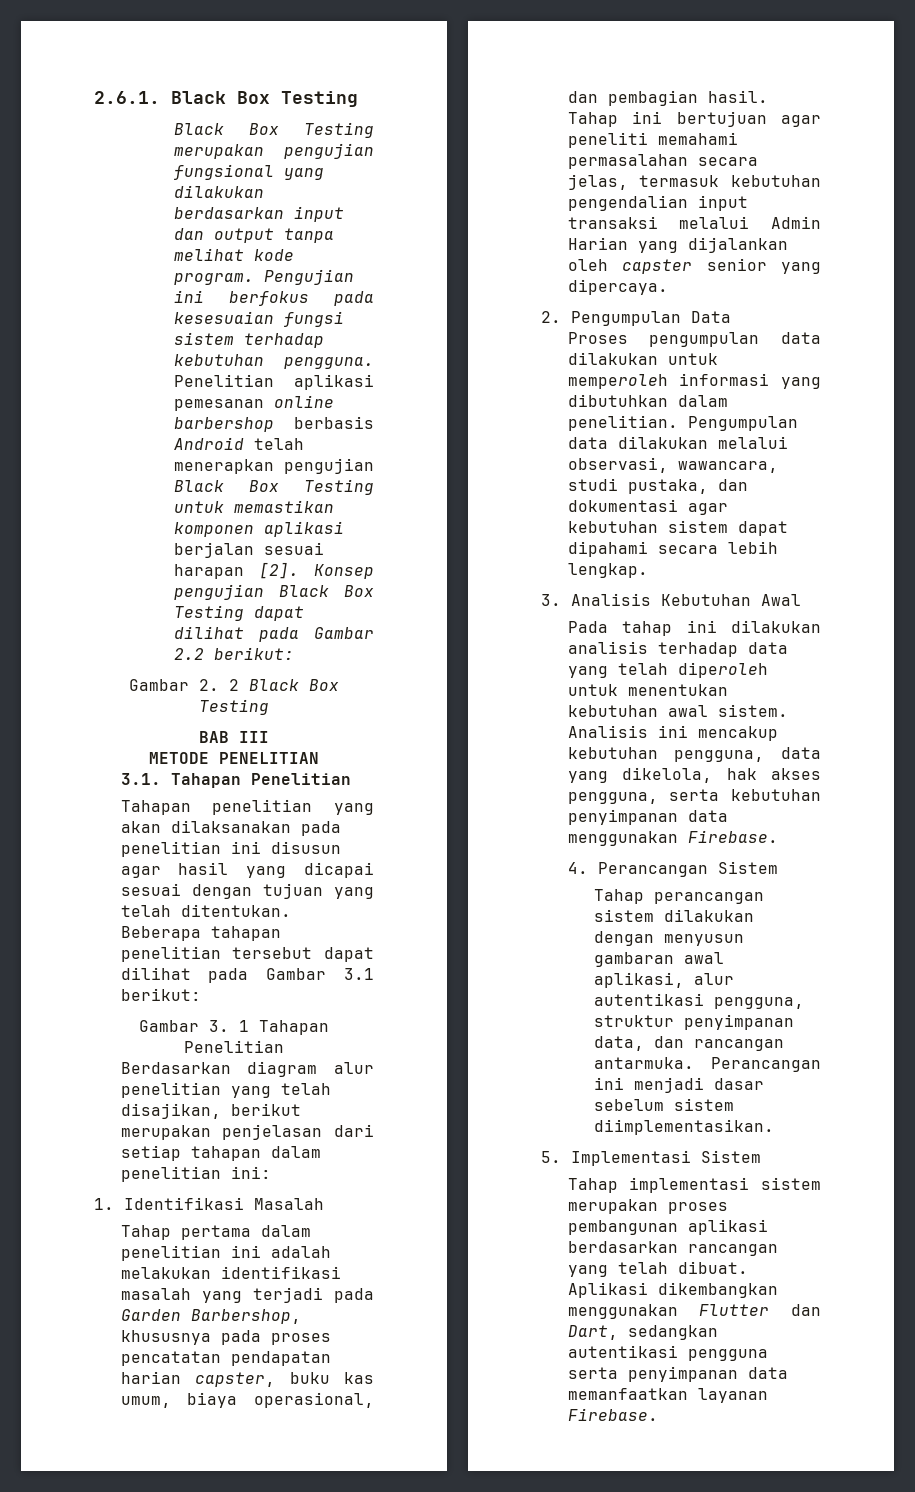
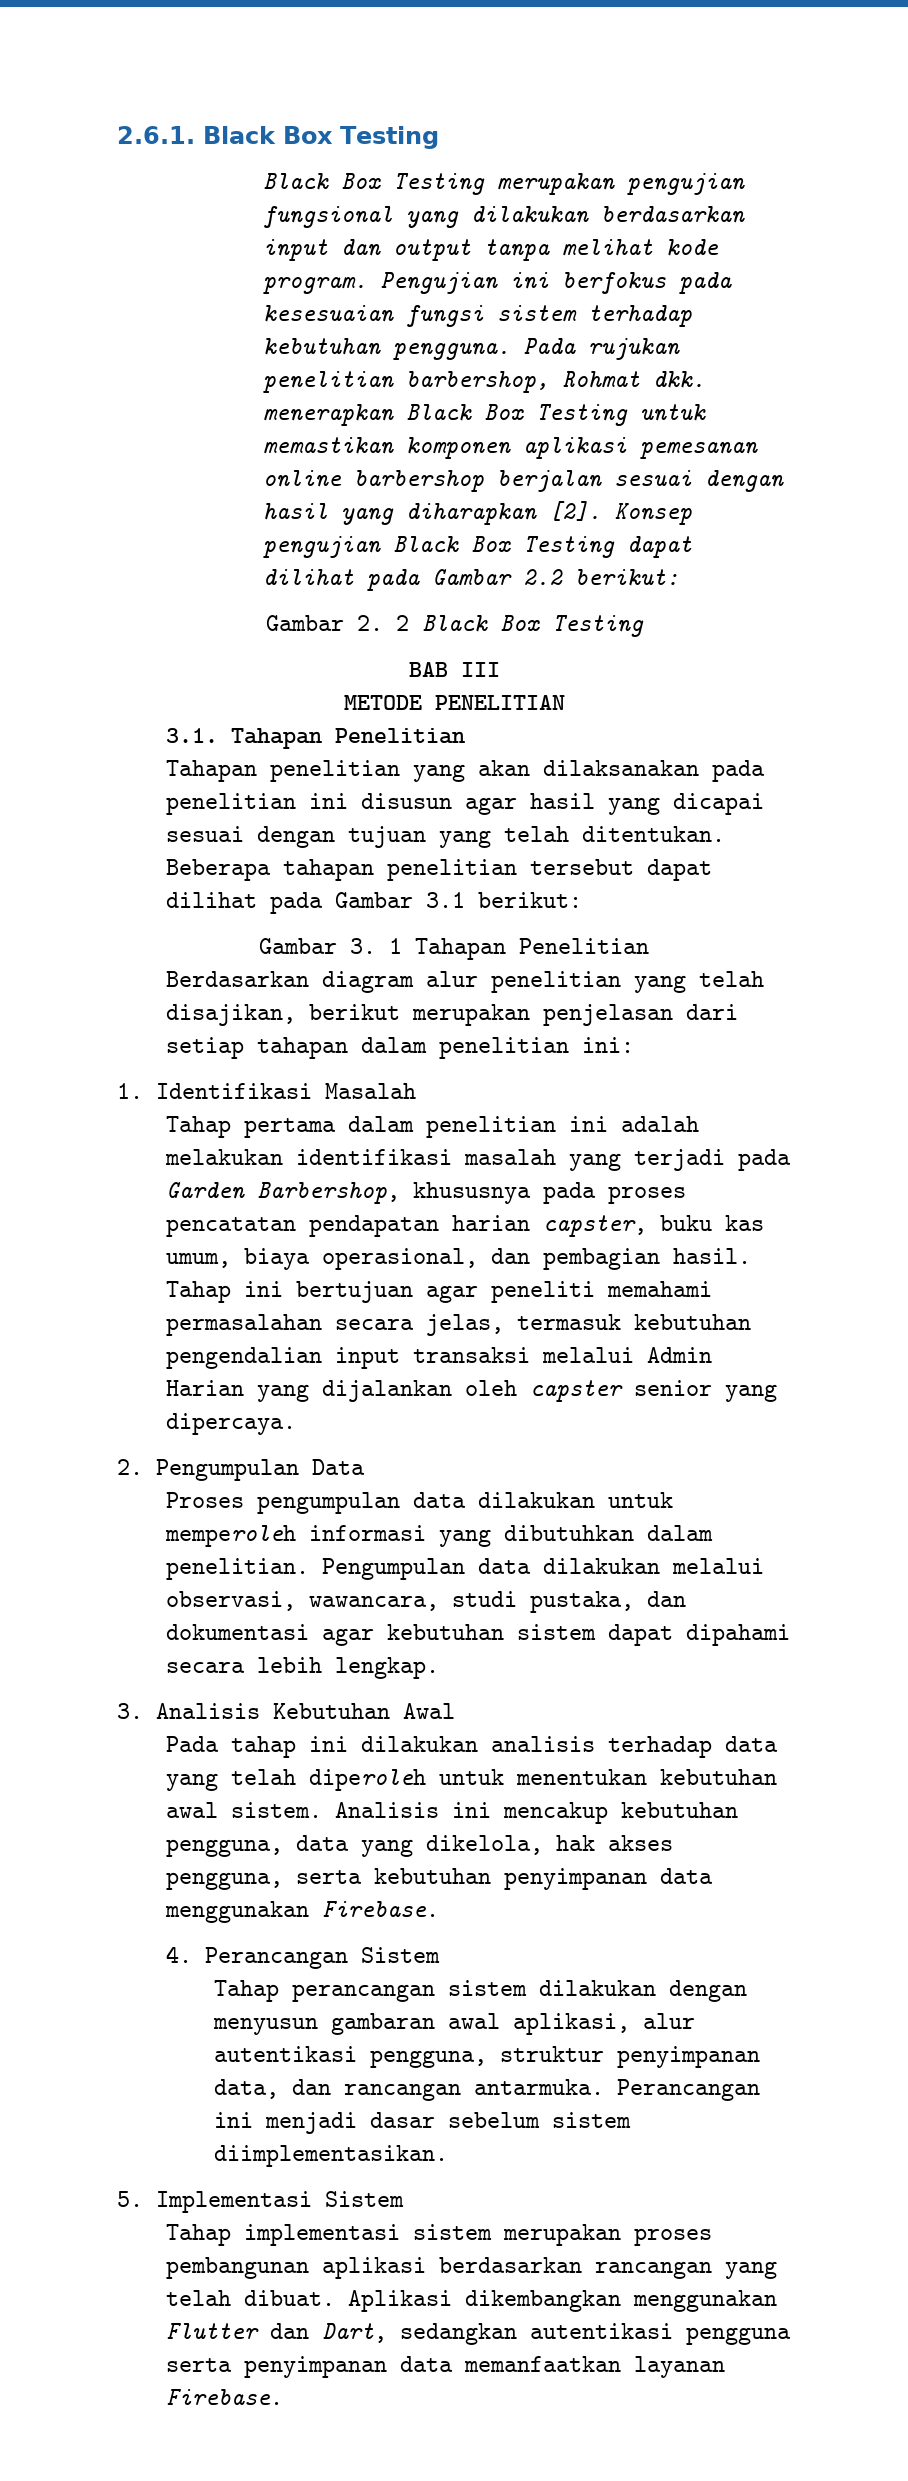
- Penelitian aplikasi pemesanan online barbershop berbasis Android telah menerapkan pengujian Black Box Testing untuk memastikan komponen aplikasi berjalan sesuai harapan [2].
+ Pada rujukan penelitian barbershop, Rohmat dkk. menerapkan Black Box Testing untuk memastikan komponen aplikasi pemesanan online barbershop berjalan sesuai dengan hasil yang diharapkan [2].

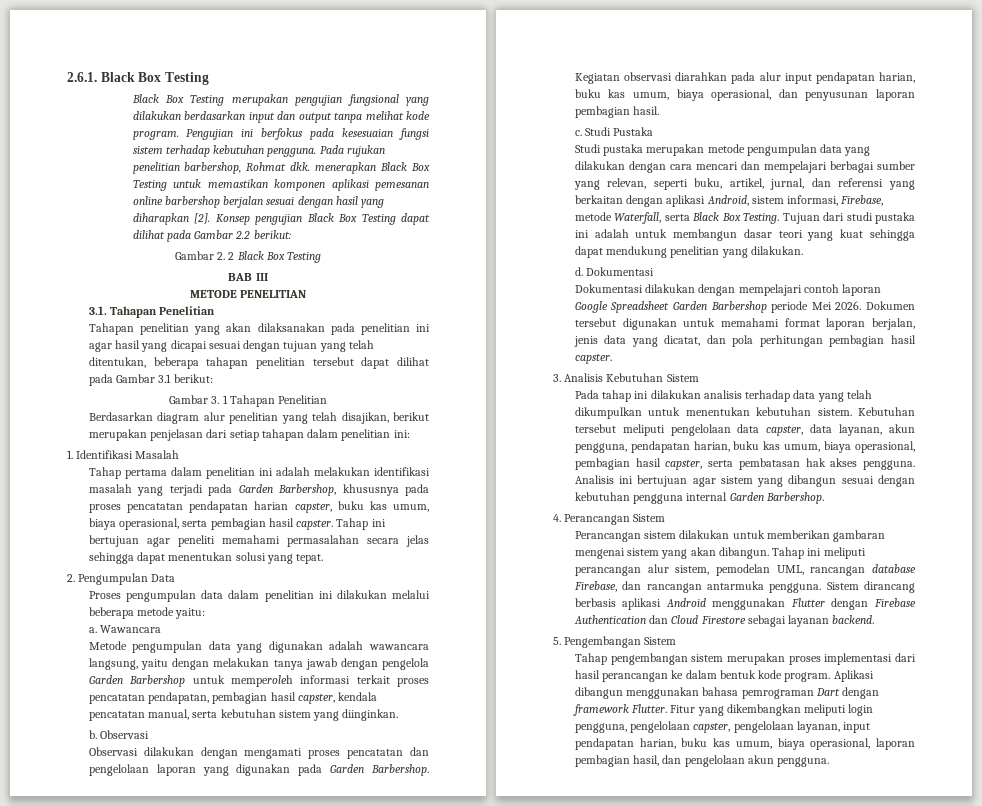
- Tahapan penelitian yang akan dilaksanakan pada penelitian ini disusun agar hasil yang dicapai sesuai dengan tujuan yang telah ditentukan. Beberapa tahapan penelitian tersebut dapat dilihat pada Gambar 3.1 berikut:
+ Tahapan penelitian yang akan dilaksanakan pada penelitian ini agar hasil yang dicapai sesuai dengan tujuan yang telah ditentukan, beberapa tahapan penelitian tersebut dapat dilihat pada Gambar 3.1 berikut:
- Tahap pertama dalam penelitian ini adalah melakukan identifikasi masalah yang terjadi pada Garden Barbershop, khususnya pada proses pencatatan pendapatan harian capster, buku kas umum, biaya operasional, dan pembagian hasil.
+ Tahap pertama dalam penelitian ini adalah melakukan identifikasi masalah yang terjadi pada Garden Barbershop, khususnya pada proses pencatatan pendapatan harian capster, buku kas umum, biaya operasional, serta pembagian hasil capster.
- Tahap ini bertujuan agar peneliti memahami permasalahan secara jelas, termasuk kebutuhan pengendalian input transaksi melalui Admin Harian yang dijalankan oleh capster senior yang dipercaya.
+ Tahap ini bertujuan agar peneliti memahami permasalahan secara jelas sehingga dapat menentukan solusi yang tepat.
- Proses pengumpulan data dilakukan untuk memperoleh informasi yang dibutuhkan dalam penelitian. Pengumpulan data dilakukan melalui observasi, wawancara, studi pustaka, dan dokumentasi agar kebutuhan sistem dapat dipahami secara lebih lengkap.
+ Proses pengumpulan data dalam penelitian ini dilakukan melalui beberapa metode yaitu:
+ a. Wawancara
+ Metode pengumpulan data yang digunakan adalah wawancara langsung, yaitu dengan melakukan tanya jawab dengan pengelola Garden Barbershop untuk memperoleh informasi terkait proses pencatatan pendapatan, pembagian hasil capster, kendala pencatatan manual, serta kebutuhan sistem yang diinginkan.
+ b. Observasi
+ Observasi dilakukan dengan mengamati proses pencatatan dan pengelolaan laporan yang digunakan pada Garden Barbershop. Kegiatan observasi diarahkan pada alur input pendapatan harian, buku kas umum, biaya operasional, dan penyusunan laporan pembagian hasil.
+ c. Studi Pustaka
+ Studi pustaka merupakan metode pengumpulan data yang dilakukan dengan cara mencari dan mempelajari berbagai sumber yang relevan, seperti buku, artikel, jurnal, dan referensi yang berkaitan dengan aplikasi Android, sistem informasi, Firebase, metode Waterfall, serta Black Box Testing. Tujuan dari studi pustaka ini adalah untuk membangun dasar teori yang kuat sehingga dapat mendukung penelitian yang dilakukan.
+ d. Dokumentasi
+ Dokumentasi dilakukan dengan mempelajari contoh laporan Google Spreadsheet Garden Barbershop periode Mei 2026. Dokumen tersebut digunakan untuk memahami format laporan berjalan, jenis data yang dicatat, dan pola perhitungan pembagian hasil capster.
- 3. Analisis Kebutuhan Awal
+ 3. Analisis Kebutuhan Sistem
- Pada tahap ini dilakukan analisis terhadap data yang telah diperoleh untuk menentukan kebutuhan awal sistem. Analisis ini mencakup kebutuhan pengguna, data yang dikelola, hak akses pengguna, serta kebutuhan penyimpanan data menggunakan Firebase.
+ Pada tahap ini dilakukan analisis terhadap data yang telah dikumpulkan untuk menentukan kebutuhan sistem. Kebutuhan tersebut meliputi pengelolaan data capster, data layanan, akun pengguna, pendapatan harian, buku kas umum, biaya operasional, pembagian hasil capster, serta pembatasan hak akses pengguna. Analisis ini bertujuan agar sistem yang dibangun sesuai dengan kebutuhan pengguna internal Garden Barbershop.
  4. Perancangan Sistem
- Tahap perancangan sistem dilakukan dengan menyusun gambaran awal aplikasi, alur autentikasi pengguna, struktur penyimpanan data, dan rancangan antarmuka. Perancangan ini menjadi dasar sebelum sistem diimplementasikan.
+ Perancangan sistem dilakukan untuk memberikan gambaran mengenai sistem yang akan dibangun. Tahap ini meliputi perancangan alur sistem, pemodelan UML, rancangan database Firebase, dan rancangan antarmuka pengguna. Sistem dirancang berbasis aplikasi Android menggunakan Flutter dengan Firebase Authentication dan Cloud Firestore sebagai layanan backend.
- 5. Implementasi Sistem
- Tahap implementasi sistem merupakan proses pembangunan aplikasi berdasarkan rancangan yang telah dibuat. Aplikasi dikembangkan menggunakan Flutter dan Dart, sedangkan autentikasi pengguna serta penyimpanan data memanfaatkan layanan Firebase.
+ 5. Pengembangan Sistem
+ Tahap pengembangan sistem merupakan proses implementasi dari hasil perancangan ke dalam bentuk kode program. Aplikasi dibangun menggunakan bahasa pemrograman Dart dengan framework Flutter. Fitur yang dikembangkan meliputi login pengguna, pengelolaan capster, pengelolaan layanan, input pendapatan harian, buku kas umum, biaya operasional, laporan pembagian hasil, dan pengelolaan akun pengguna.

